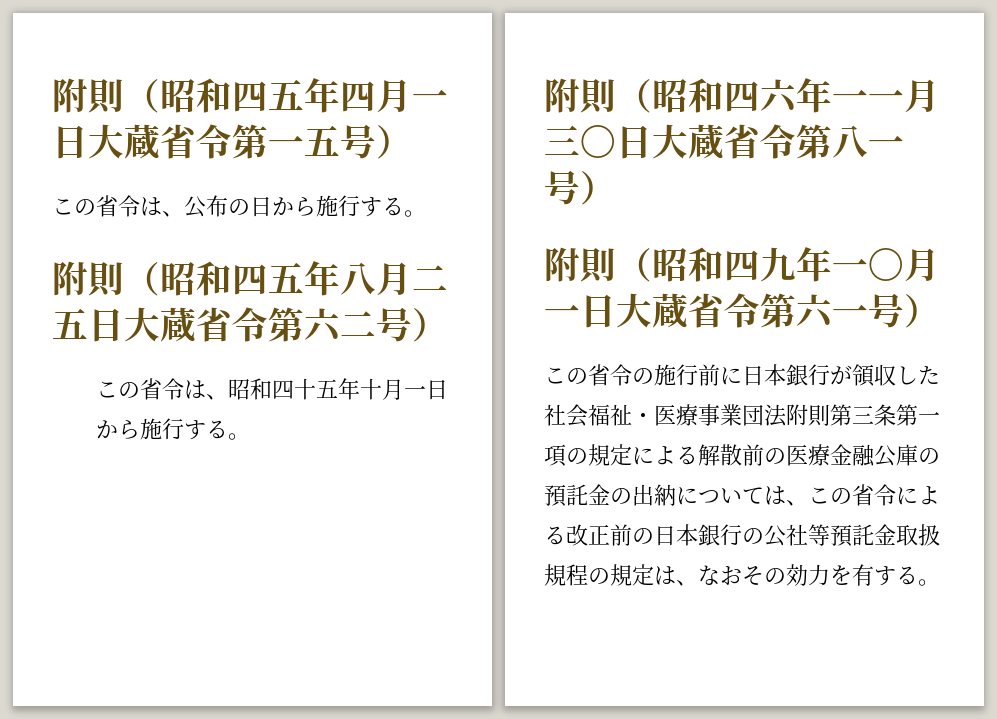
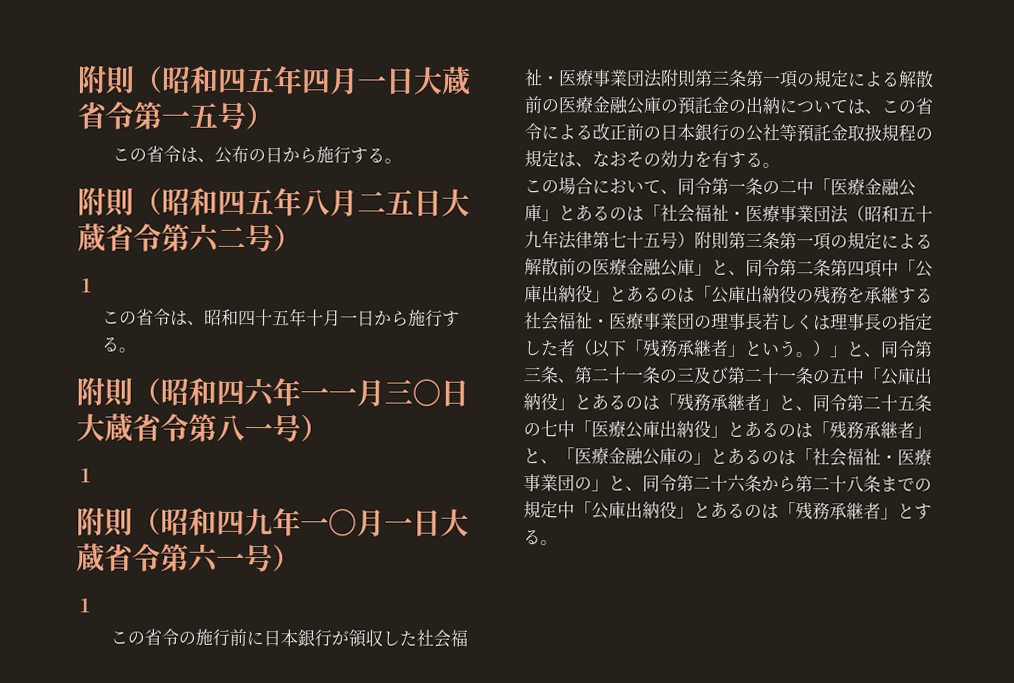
  附則（昭和四五年八月二五日大蔵省令第六二号）
+ １
  附則（昭和四六年一一月三〇日大蔵省令第八一号）
+ １
  附則（昭和四九年一〇月一日大蔵省令第六一号）
+ １
+ この場合において、同令第一条の二中「医療金融公庫」とあるのは「社会福祉・医療事業団法（昭和五十九年法律第七十五号）附則第三条第一項の規定による解散前の医療金融公庫」と、同令第二条第四項中「公庫出納役」とあるのは「公庫出納役の残務を承継する社会福祉・医療事業団の理事長若しくは理事長の指定した者（以下「残務承継者」という。）」と、同令第三条、第二十一条の三及び第二十一条の五中「公庫出納役」とあるのは「残務承継者」と、同令第二十五条の七中「医療公庫出納役」とあるのは「残務承継者」と、「医療金融公庫の」とあるのは「社会福祉・医療事業団の」と、同令第二十六条から第二十八条までの規定中「公庫出納役」とあるのは「残務承継者」とする。

